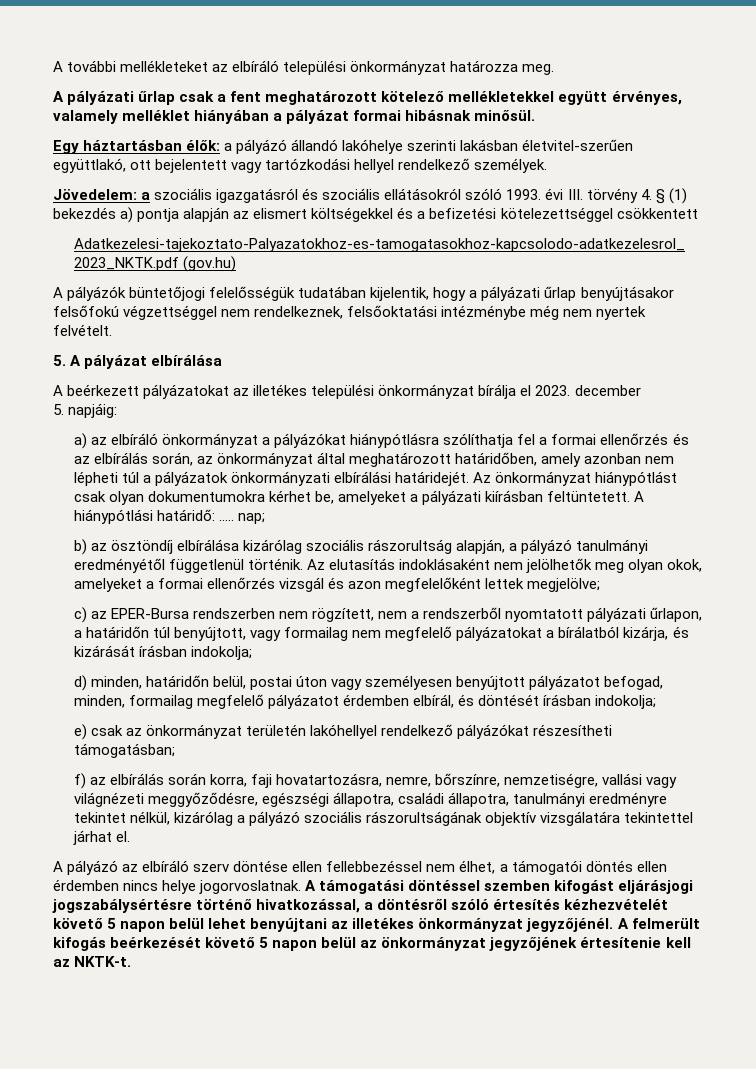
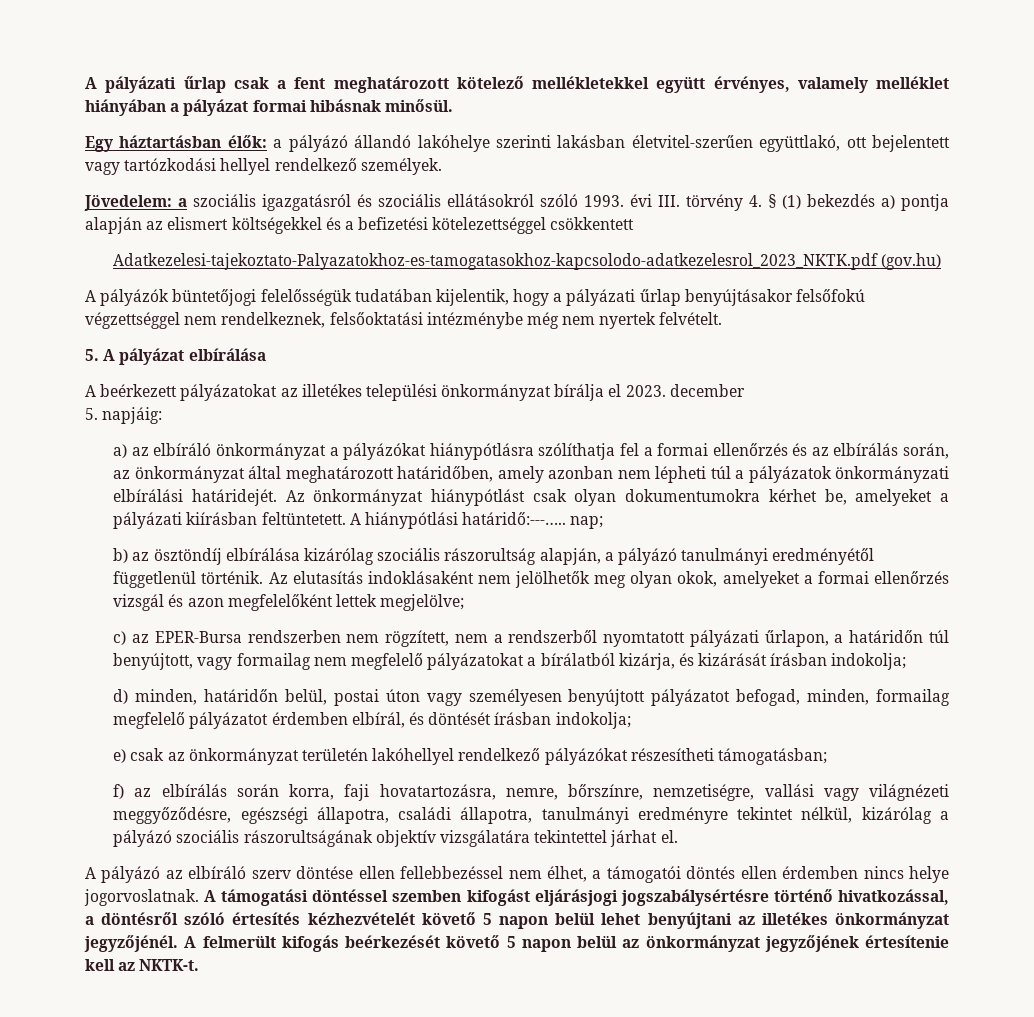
- A további mellékleteket az elbíráló települési önkormányzat határozza meg.
- A hiánypótlási határidő: ….. nap;
+ A hiánypótlási határidő:---….. nap;

